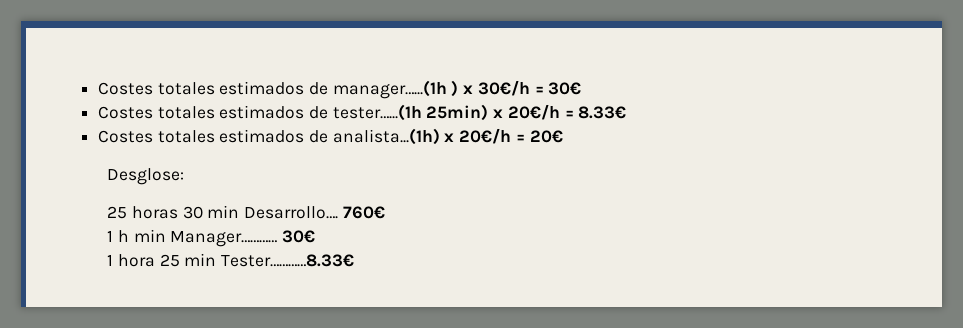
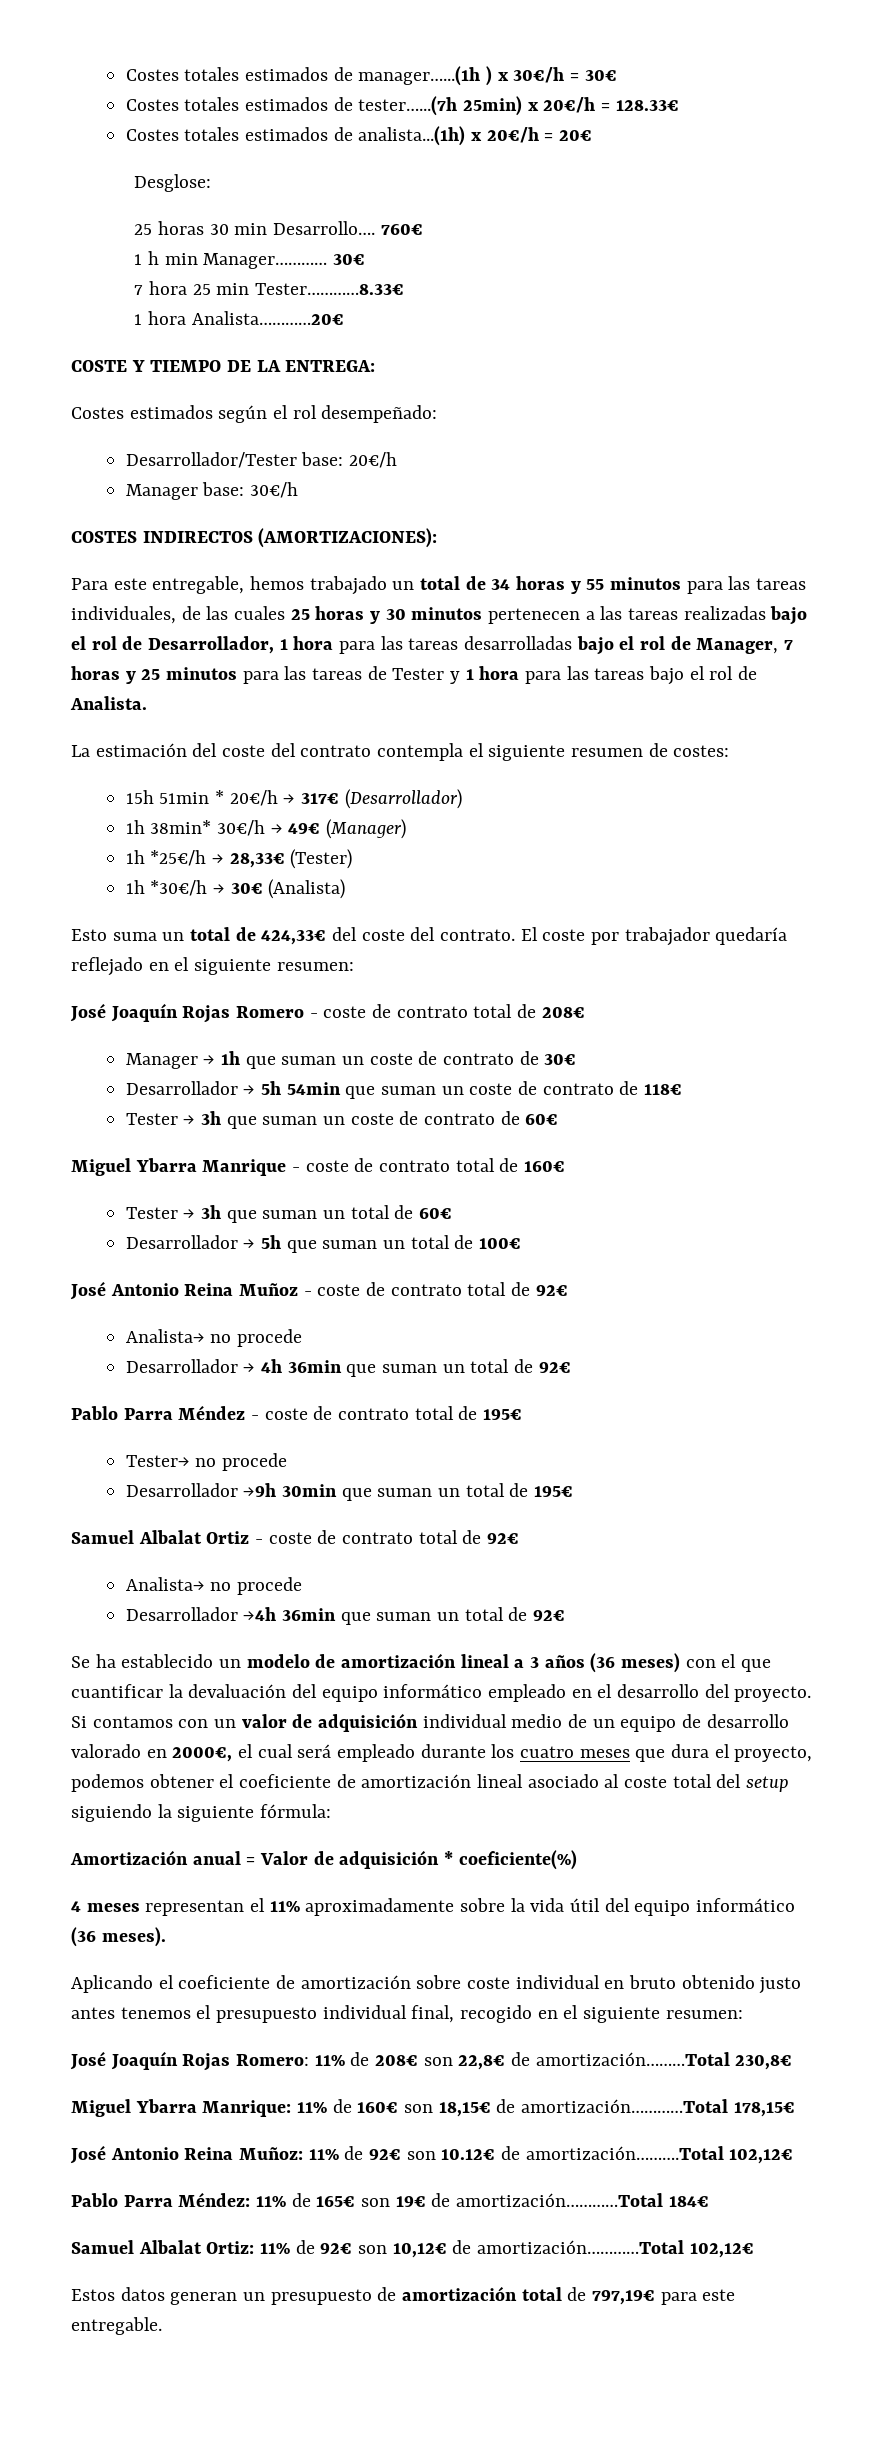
- Costes totales estimados de tester…...(1h 25min) x 20€/h = 8.33€
+ Costes totales estimados de tester…...(7h 25min) x 20€/h = 128.33€
- 1 hora 25 min Tester…………8.33€
+ 7 hora 25 min Tester…………8.33€
+ 1 hora Analista…………20€
+ COSTE Y TIEMPO DE LA ENTREGA:
+ Costes estimados según el rol desempeñado:
+ Desarrollador/Tester base: 20€/h
+ Manager base: 30€/h
+ COSTES INDIRECTOS (AMORTIZACIONES):
+ Para este entregable, hemos trabajado un total de 34 horas y 55 minutos para las tareas individuales, de las cuales 25 horas y 30 minutos pertenecen a las tareas realizadas bajo el rol de Desarrollador, 1 hora para las tareas desarrolladas bajo el rol de Manager, 7 horas y 25 minutos para las tareas de Tester y 1 hora para las tareas bajo el rol de Analista.
+ La estimación del coste del contrato contempla el siguiente resumen de costes:
+ 15h 51min * 20€/h → 317€ (Desarrollador)
+ 1h 38min* 30€/h → 49€ (Manager)
+ 1h *25€/h → 28,33€ (Tester)
+ 1h *30€/h → 30€ (Analista)
+ Esto suma un total de 424,33€ del coste del contrato. El coste por trabajador quedaría reflejado en el siguiente resumen:
+ José Joaquín Rojas Romero - coste de contrato total de 208€
+ Manager → 1h que suman un coste de contrato de 30€
+ Desarrollador → 5h 54min que suman un coste de contrato de 118€
+ Tester → 3h que suman un coste de contrato de 60€
+ Miguel Ybarra Manrique - coste de contrato total de 160€
+ Tester → 3h que suman un total de 60€
+ Desarrollador → 5h que suman un total de 100€
+ José Antonio Reina Muñoz - coste de contrato total de 92€
+ Analista→ no procede
+ Desarrollador → 4h 36min que suman un total de 92€
+ Pablo Parra Méndez - coste de contrato total de 195€
+ Tester→ no procede
+ Desarrollador →9h 30min que suman un total de 195€
+ Samuel Albalat Ortiz - coste de contrato total de 92€
+ Analista→ no procede
+ Desarrollador →4h 36min que suman un total de 92€
+ Se ha establecido un modelo de amortización lineal a 3 años (36 meses) con el que cuantificar la devaluación del equipo informático empleado en el desarrollo del proyecto. Si contamos con un valor de adquisición individual medio de un equipo de desarrollo valorado en 2000€, el cual será empleado durante los cuatro meses que dura el proyecto, podemos obtener el coeficiente de amortización lineal asociado al coste total del setup siguiendo la siguiente fórmula:
+ Amortización anual = Valor de adquisición * coeficiente(%)
+ 4 meses representan el 11% aproximadamente sobre la vida útil del equipo informático (36 meses).
+ Aplicando el coeficiente de amortización sobre coste individual en bruto obtenido justo antes tenemos el presupuesto individual final, recogido en el siguiente resumen:
+ José Joaquín Rojas Romero: 11% de 208€ son 22,8€ de amortización………Total 230,8€
+ Miguel Ybarra Manrique: 11% de 160€ son 18,15€ de amortización…………Total 178,15€
+ José Antonio Reina Muñoz: 11% de 92€ son 10.12€ de amortización……….Total 102,12€
+ Pablo Parra Méndez: 11% de 165€ son 19€ de amortización…………Total 184€
+ Samuel Albalat Ortiz: 11% de 92€ son 10,12€ de amortización…………Total 102,12€
+ Estos datos generan un presupuesto de amortización total de 797,19€ para este entregable.

